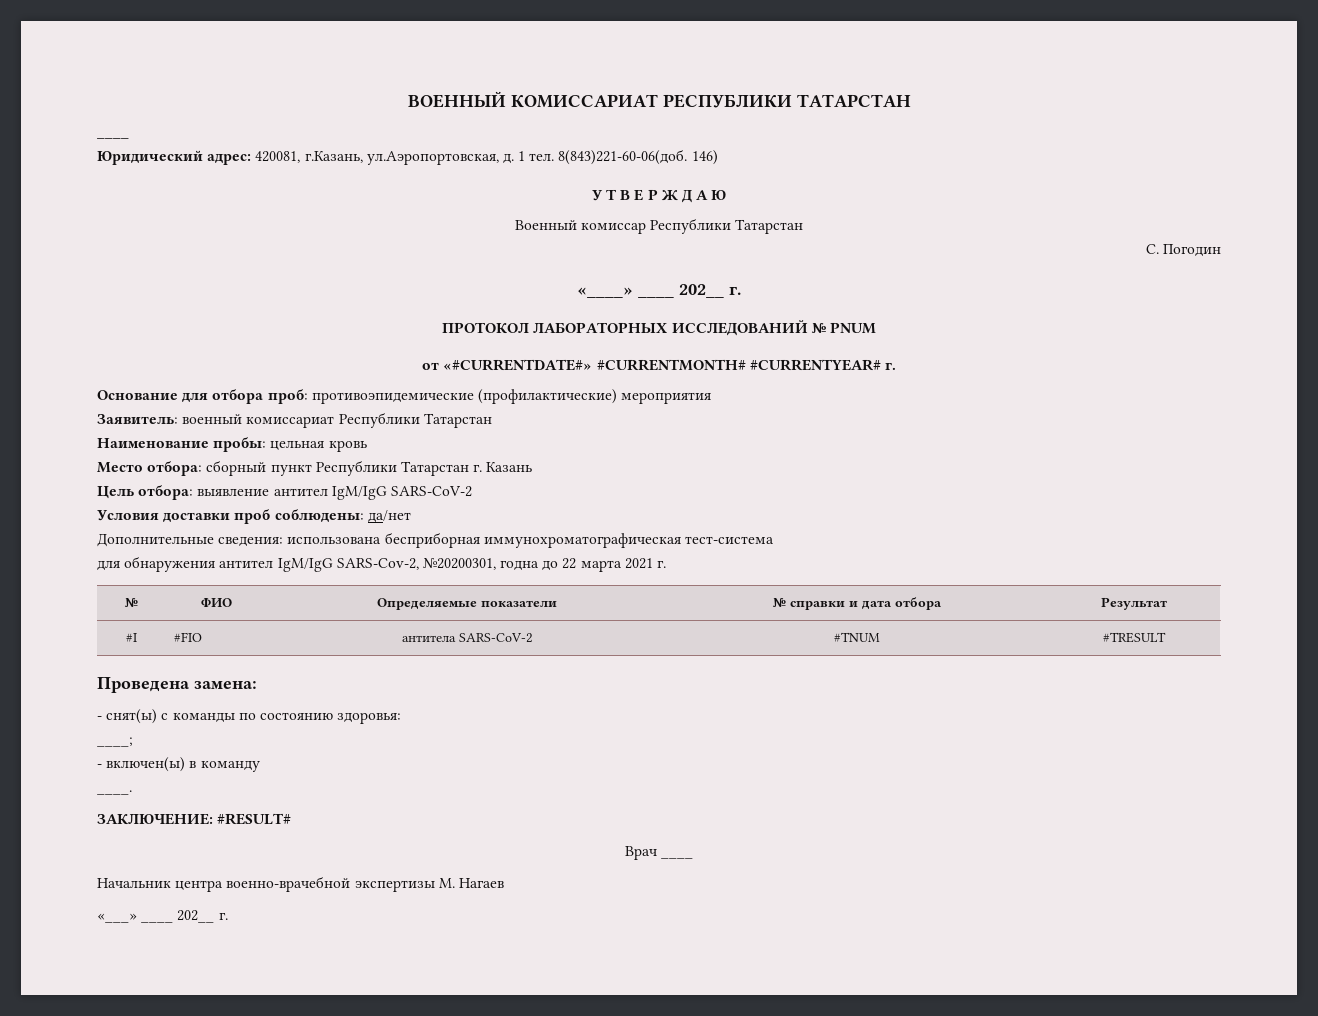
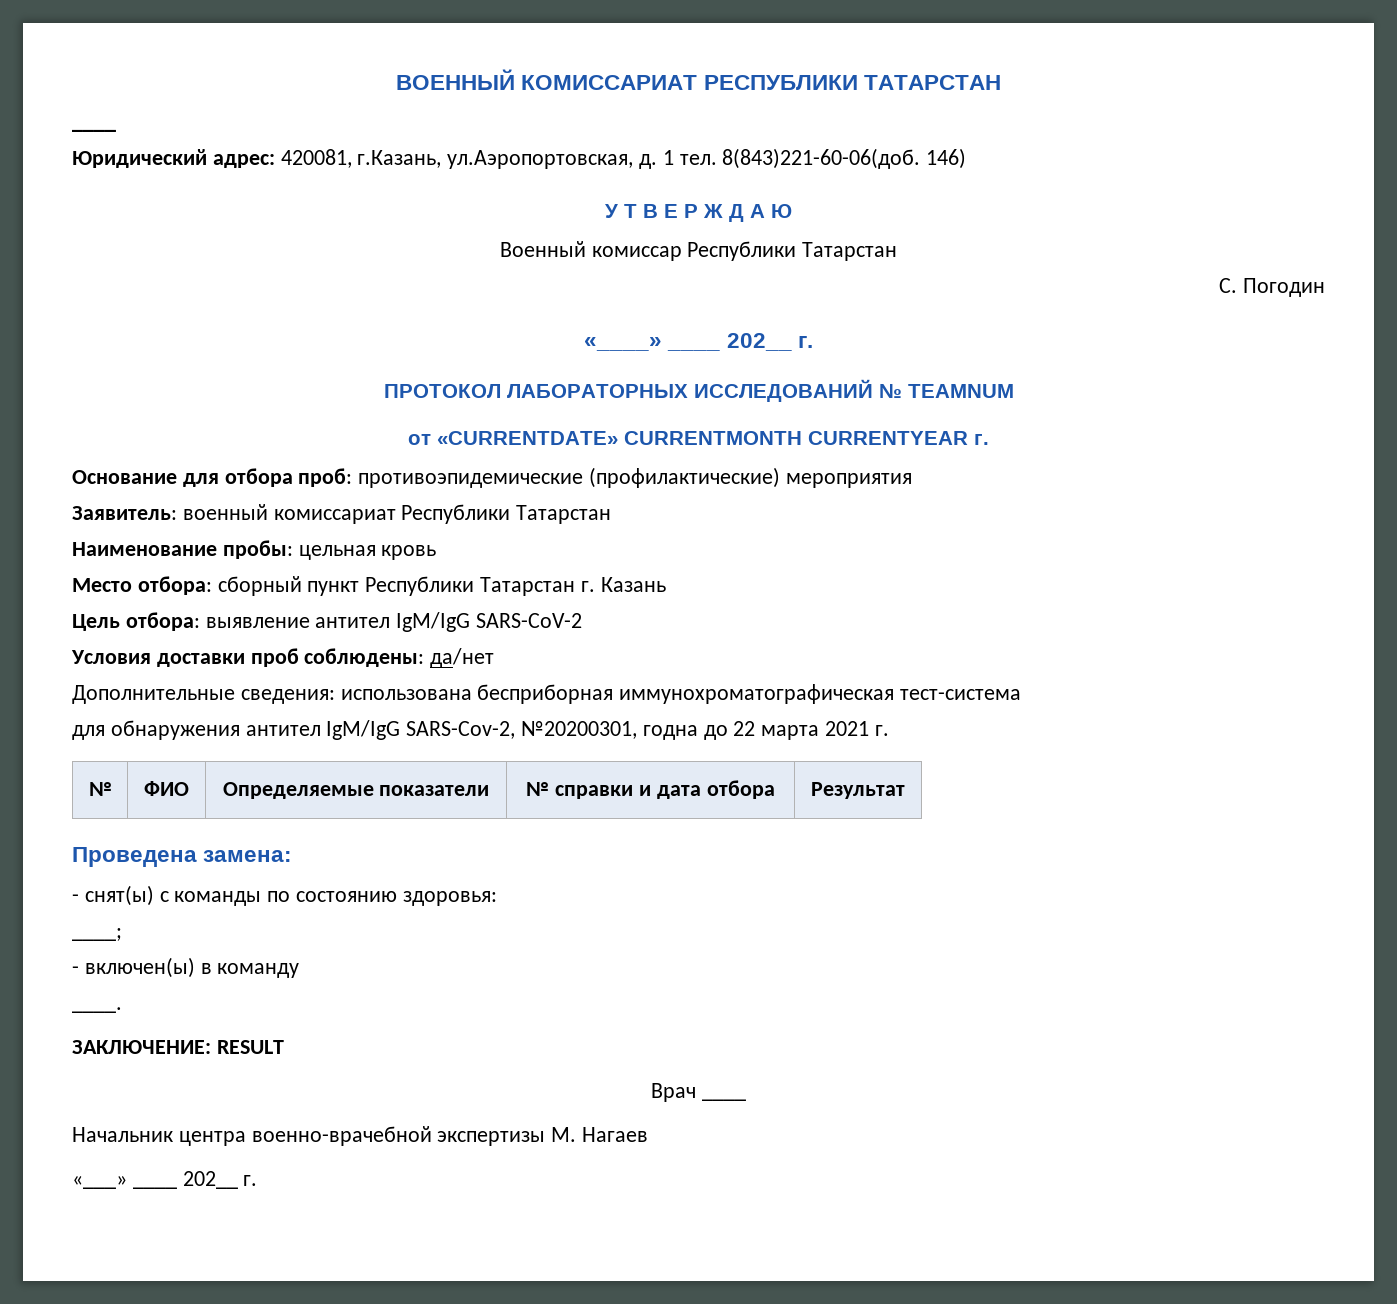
- ПРОТОКОЛ ЛАБОРАТОРНЫХ ИССЛЕДОВАНИЙ № PNUM
+ ПРОТОКОЛ ЛАБОРАТОРНЫХ ИССЛЕДОВАНИЙ № TEAMNUM
- от «#CURRENTDATE#» #CURRENTMONTH# #CURRENTYEAR# г.
+ от «CURRENTDATE» CURRENTMONTH CURRENTYEAR г.
- #I | #FIO | антитела SARS-CoV-2 | #TNUM | #TRESULT
- ЗАКЛЮЧЕНИЕ: #RESULT#
+ ЗАКЛЮЧЕНИЕ: RESULT

